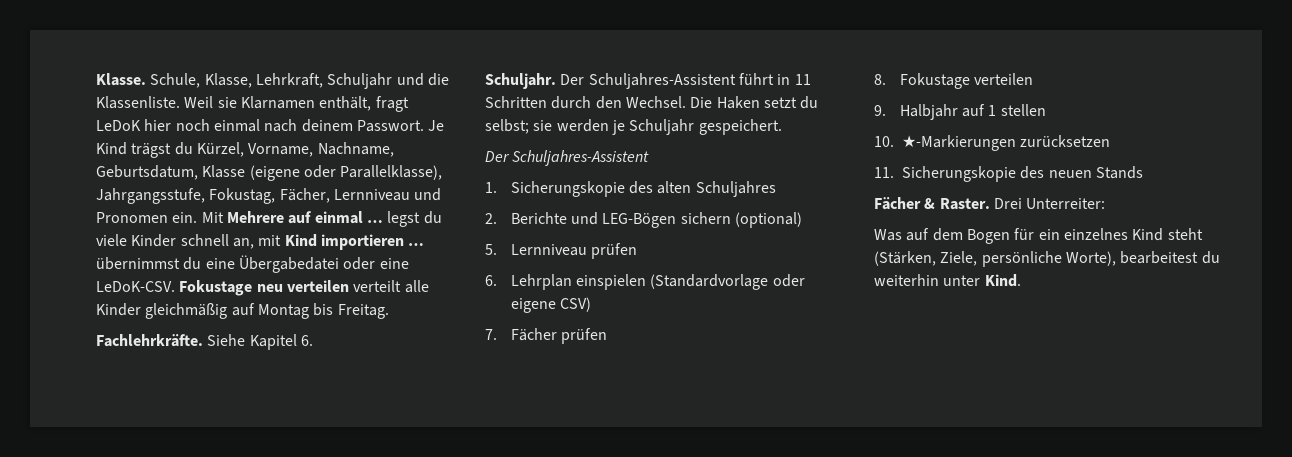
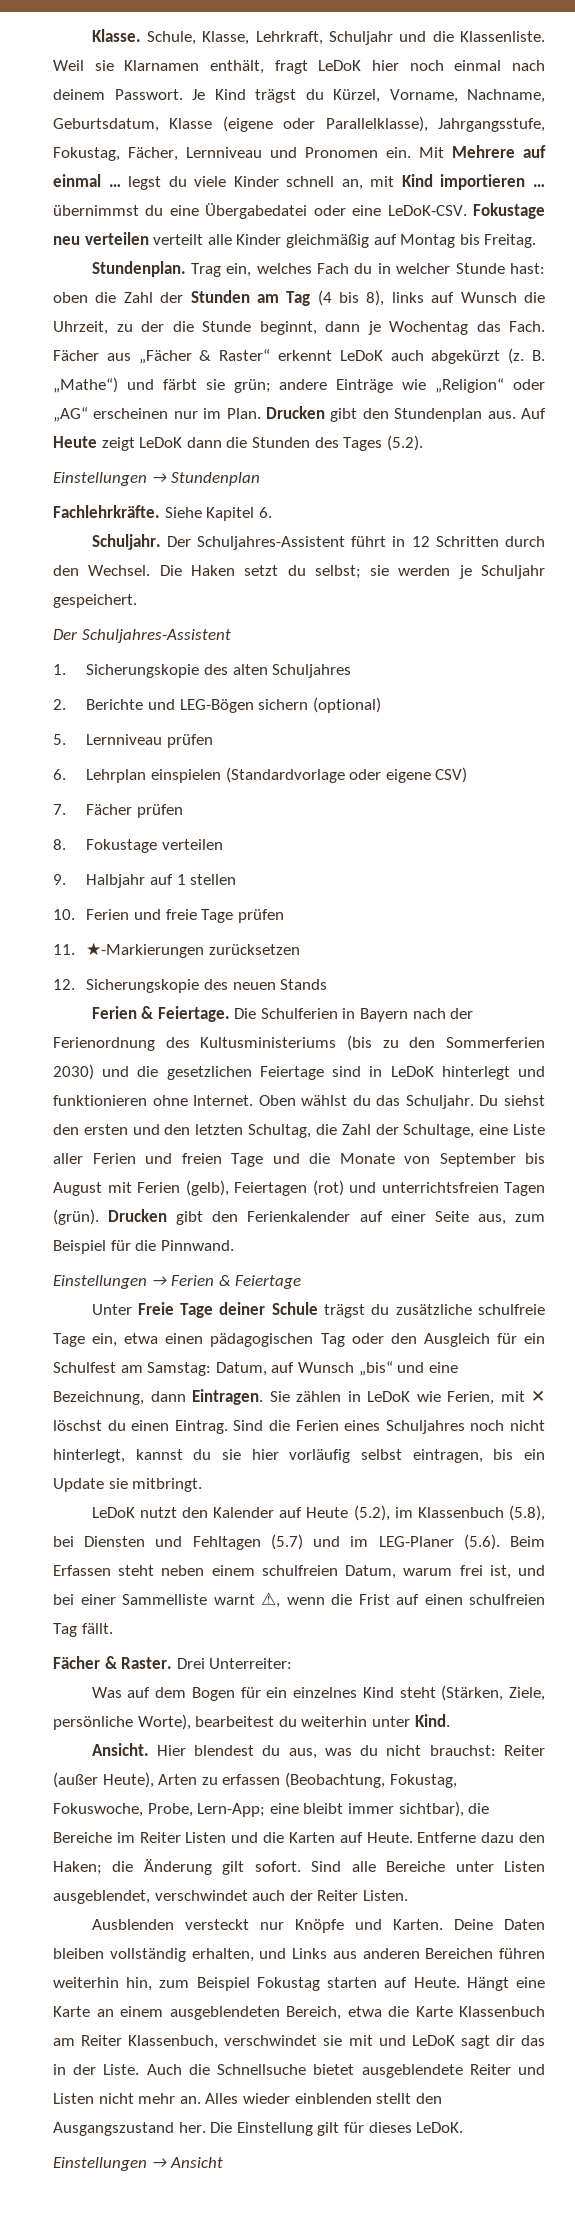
+ Stundenplan. Trag ein, welches Fach du in welcher Stunde hast: oben die Zahl der Stunden am Tag (4 bis 8), links auf Wunsch die Uhrzeit, zu der die Stunde beginnt, dann je Wochentag das Fach. Fächer aus „Fächer & Raster“ erkennt LeDoK auch abgekürzt (z. B. „Mathe“) und färbt sie grün; andere Einträge wie „Religion“ oder „AG“ erscheinen nur im Plan. Drucken gibt den Stundenplan aus. Auf Heute zeigt LeDoK dann die Stunden des Tages (5.2).
+ Einstellungen → Stundenplan
- Der Schuljahres-Assistent führt in 11 Schritten durch den Wechsel.
+ Der Schuljahres-Assistent führt in 12 Schritten durch den Wechsel.
- 10. ★-Markierungen zurücksetzen
+ 10. Ferien und freie Tage prüfen
+ 11. ★-Markierungen zurücksetzen
- 11. Sicherungskopie des neuen Stands
+ 12. Sicherungskopie des neuen Stands
+ Ferien & Feiertage. Die Schulferien in Bayern nach der Ferienordnung des Kultusministeriums (bis zu den Sommerferien 2030) und die gesetzlichen Feiertage sind in LeDoK hinterlegt und funktionieren ohne Internet. Oben wählst du das Schuljahr. Du siehst den ersten und den letzten Schultag, die Zahl der Schultage, eine Liste aller Ferien und freien Tage und die Monate von September bis August mit Ferien (gelb), Feiertagen (rot) und unterrichtsfreien Tagen (grün). Drucken gibt den Ferienkalender auf einer Seite aus, zum Beispiel für die Pinnwand.
+ Einstellungen → Ferien & Feiertage
+ Unter Freie Tage deiner Schule trägst du zusätzliche schulfreie Tage ein, etwa einen pädagogischen Tag oder den Ausgleich für ein Schulfest am Samstag: Datum, auf Wunsch „bis“ und eine Bezeichnung, dann Eintragen. Sie zählen in LeDoK wie Ferien, mit ✕ löschst du einen Eintrag. Sind die Ferien eines Schuljahres noch nicht hinterlegt, kannst du sie hier vorläufig selbst eintragen, bis ein Update sie mitbringt.
+ LeDoK nutzt den Kalender auf Heute (5.2), im Klassenbuch (5.8), bei Diensten und Fehltagen (5.7) und im LEG-Planer (5.6). Beim Erfassen steht neben einem schulfreien Datum, warum frei ist, und bei einer Sammelliste warnt ⚠, wenn die Frist auf einen schulfreien Tag fällt.
+ Ansicht. Hier blendest du aus, was du nicht brauchst: Reiter (außer Heute), Arten zu erfassen (Beobachtung, Fokustag, Fokuswoche, Probe, Lern-App; eine bleibt immer sichtbar), die Bereiche im Reiter Listen und die Karten auf Heute. Entferne dazu den Haken; die Änderung gilt sofort. Sind alle Bereiche unter Listen ausgeblendet, verschwindet auch der Reiter Listen.
+ Ausblenden versteckt nur Knöpfe und Karten. Deine Daten bleiben vollständig erhalten, und Links aus anderen Bereichen führen weiterhin hin, zum Beispiel Fokustag starten auf Heute. Hängt eine Karte an einem ausgeblendeten Bereich, etwa die Karte Klassenbuch am Reiter Klassenbuch, verschwindet sie mit und LeDoK sagt dir das in der Liste. Auch die Schnellsuche bietet ausgeblendete Reiter und Listen nicht mehr an. Alles wieder einblenden stellt den Ausgangszustand her. Die Einstellung gilt für dieses LeDoK.
+ Einstellungen → Ansicht

